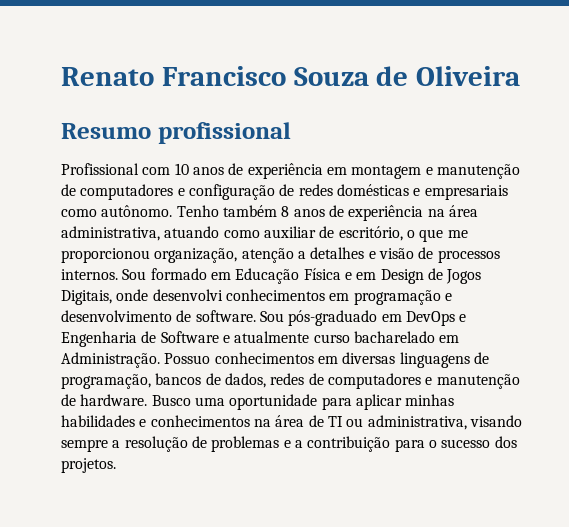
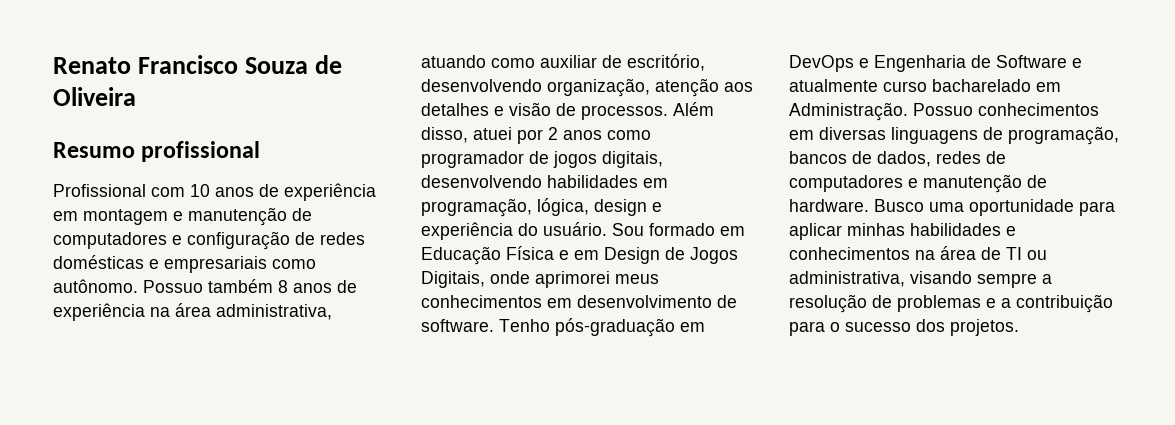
- Tenho também 8 anos de experiência na área administrativa, atuando como auxiliar de escritório, o que me proporcionou organização, atenção a detalhes e visão de processos internos.
+ Possuo também 8 anos de experiência na área administrativa, atuando como auxiliar de escritório, desenvolvendo organização, atenção aos detalhes e visão de processos. Além disso, atuei por 2 anos como programador de jogos digitais, desenvolvendo habilidades em programação, lógica, design e experiência do usuário.
- Sou formado em Educação Física e em Design de Jogos Digitais, onde desenvolvi conhecimentos em programação e desenvolvimento de software.
+ Sou formado em Educação Física e em Design de Jogos Digitais, onde aprimorei meus conhecimentos em desenvolvimento de software.
- Sou pós-graduado em DevOps e Engenharia de Software e atualmente curso bacharelado em Administração.
+ Tenho pós-graduação em DevOps e Engenharia de Software e atualmente curso bacharelado em Administração.

